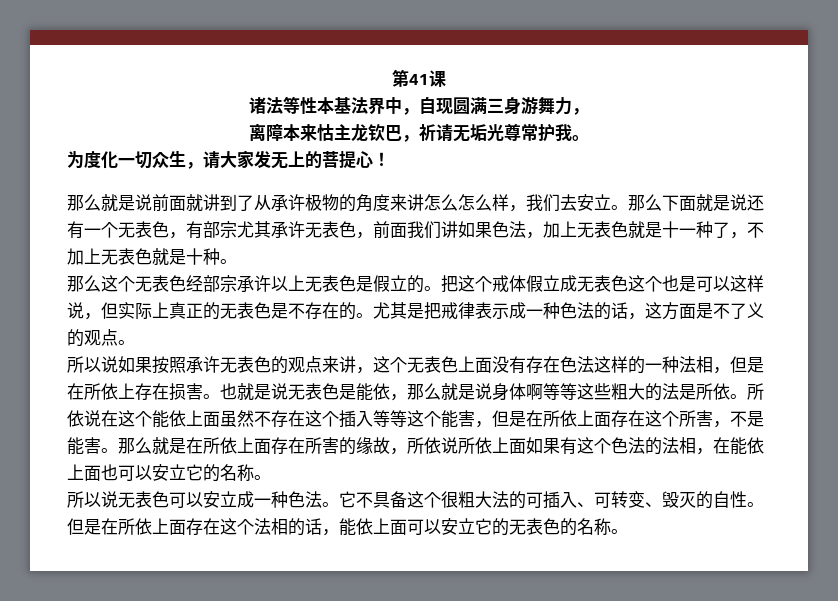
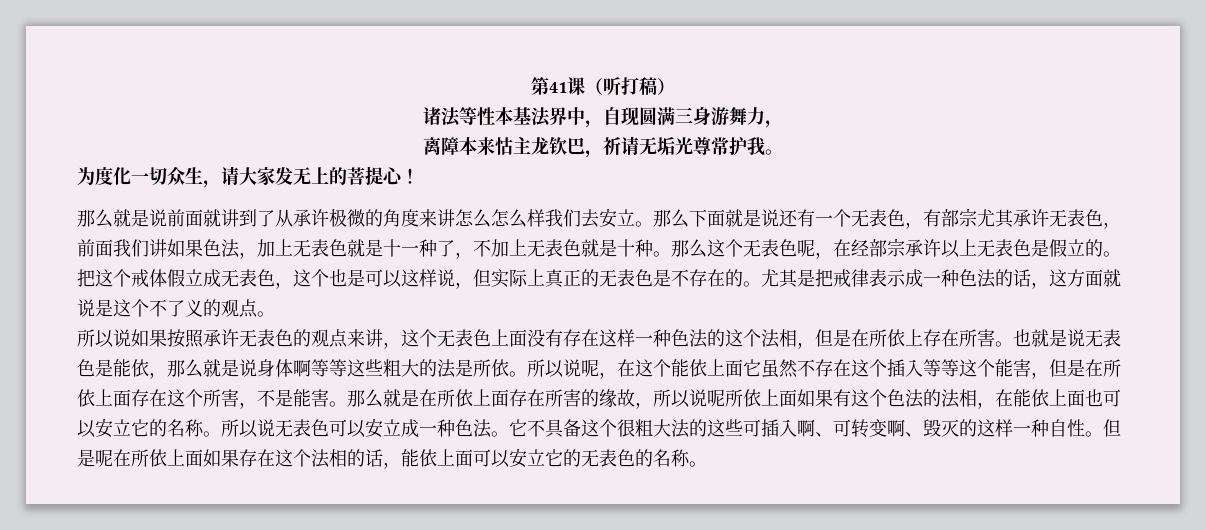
- 第41课
+ 第41课（听打稿）
- 那么就是说前面就讲到了从承许极物的角度来讲怎么怎么样，我们去安立。
+ 那么就是说前面就讲到了从承许极微的角度来讲怎么怎么样我们去安立。
- 那么下面就是说还有一个无表色，有部宗尤其承许无表色，前面我们讲如果色法，加上无表色就是十一种了，不加上无表色就是十种。
- 那么这个无表色经部宗承许以上无表色是假立的。
+ 那么下面就是说还有一个无表色，有部宗尤其承许无表色，前面我们讲如果色法，加上无表色就是十一种了，不加上无表色就是十种。那么这个无表色呢，在经部宗承许以上无表色是假立的。
- 把这个戒体假立成无表色这个也是可以这样说，但实际上真正的无表色是不存在的。
+ 把这个戒体假立成无表色，这个也是可以这样说，但实际上真正的无表色是不存在的。
- 尤其是把戒律表示成一种色法的话，这方面是不了义的观点。
+ 尤其是把戒律表示成一种色法的话，这方面就说是这个不了义的观点。
- 所以说如果按照承许无表色的观点来讲，这个无表色上面没有存在色法这样的一种法相，但是在所依上存在损害。
+ 所以说如果按照承许无表色的观点来讲，这个无表色上面没有存在这样一种色法的这个法相，但是在所依上存在所害。
- 所依说在这个能依上面虽然不存在这个插入等等这个能害，但是在所依上面存在这个所害，不是能害。
+ 所以说呢，在这个能依上面它虽然不存在这个插入等等这个能害，但是在所依上面存在这个所害，不是能害。
- 那么就是在所依上面存在所害的缘故，所依说所依上面如果有这个色法的法相，在能依上面也可以安立它的名称。
- 所以说无表色可以安立成一种色法。
+ 那么就是在所依上面存在所害的缘故，所以说呢所依上面如果有这个色法的法相，在能依上面也可以安立它的名称。所以说无表色可以安立成一种色法。
- 它不具备这个很粗大法的可插入、可转变、毁灭的自性。
+ 它不具备这个很粗大法的这些可插入啊、可转变啊、毁灭的这样一种自性。
- 但是在所依上面存在这个法相的话，能依上面可以安立它的无表色的名称。
+ 但是呢在所依上面如果存在这个法相的话，能依上面可以安立它的无表色的名称。

